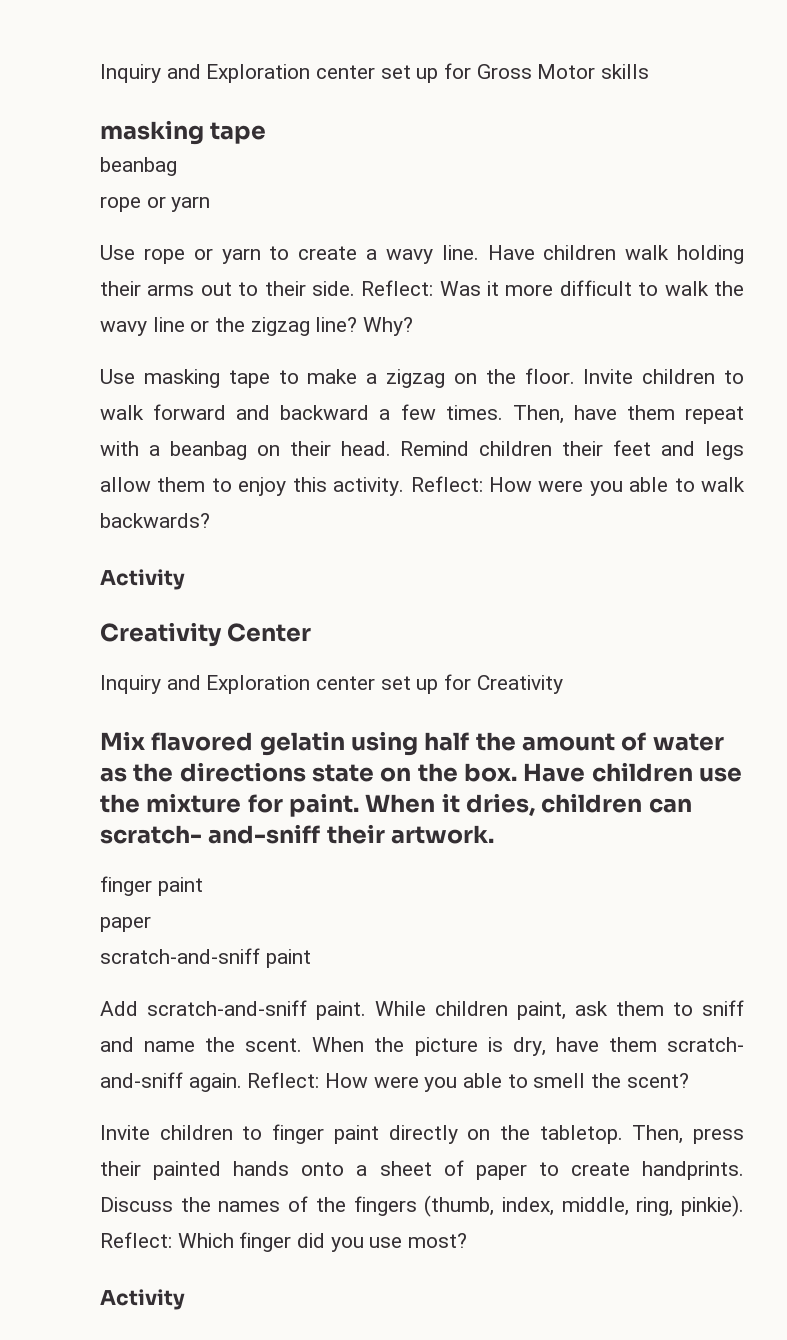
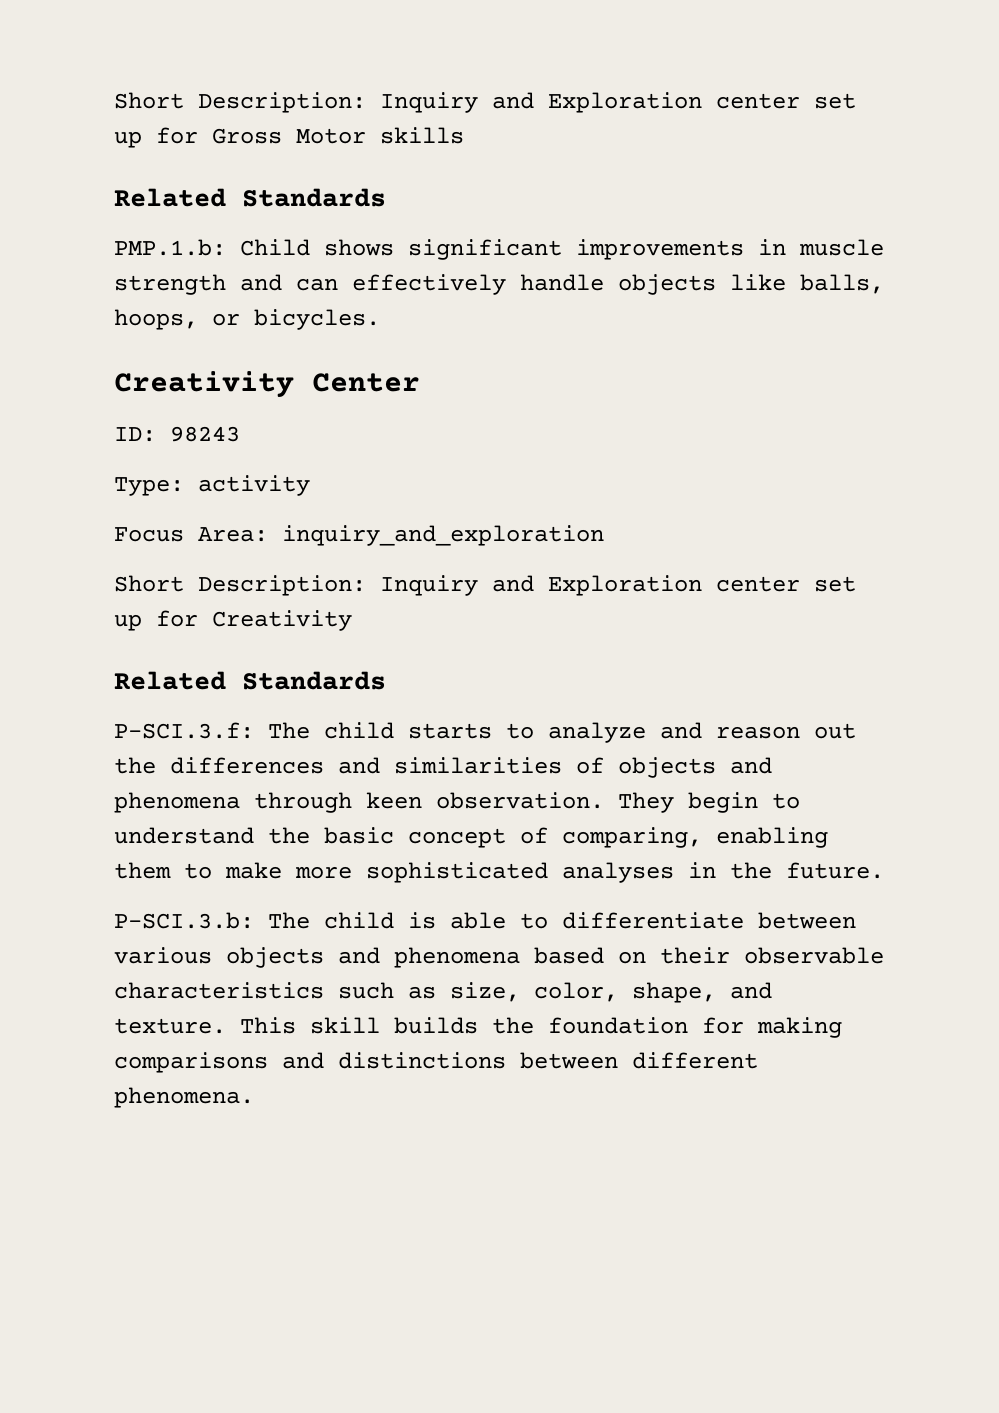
- Inquiry and Exploration center set up for Gross Motor skills
- masking tape
- beanbag
- rope or yarn
- Use rope or yarn to create a wavy line. Have children walk holding their arms out to their side. Reflect: Was it more difficult to walk the wavy line or the zigzag line? Why?
- Use masking tape to make a zigzag on the floor. Invite children to walk forward and backward a few times. Then, have them repeat with a beanbag on their head. Remind children their feet and legs allow them to enjoy this activity. Reflect: How were you able to walk backwards?
- Activity
+ Short Description: Inquiry and Exploration center set up for Gross Motor skills
+ Related Standards
+ PMP.1.b: Child shows significant improvements in muscle strength and can effectively handle objects like balls, hoops, or bicycles.
  Creativity Center
- Inquiry and Exploration center set up for Creativity
- Mix flavored gelatin using half the amount of water as the directions state on the box. Have children use the mixture for paint. When it dries, children can scratch- and-sniff their artwork.
- finger paint
- paper
- scratch-and-sniff paint
- Add scratch-and-sniff paint. While children paint, ask them to sniff and name the scent. When the picture is dry, have them scratch- and-sniff again. Reflect: How were you able to smell the scent?
- Invite children to finger paint directly on the tabletop. Then, press their painted hands onto a sheet of paper to create handprints. Discuss the names of the fingers (thumb, index, middle, ring, pinkie). Reflect: Which finger did you use most?
- Activity
+ ID: 98243
+ Type: activity
+ Focus Area: inquiry_and_exploration
+ Short Description: Inquiry and Exploration center set up for Creativity
+ Related Standards
+ P-SCI.3.f: The child starts to analyze and reason out the differences and similarities of objects and phenomena through keen observation. They begin to understand the basic concept of comparing, enabling them to make more sophisticated analyses in the future.
+ P-SCI.3.b: The child is able to differentiate between various objects and phenomena based on their observable characteristics such as size, color, shape, and texture. This skill builds the foundation for making comparisons and distinctions between different phenomena.

